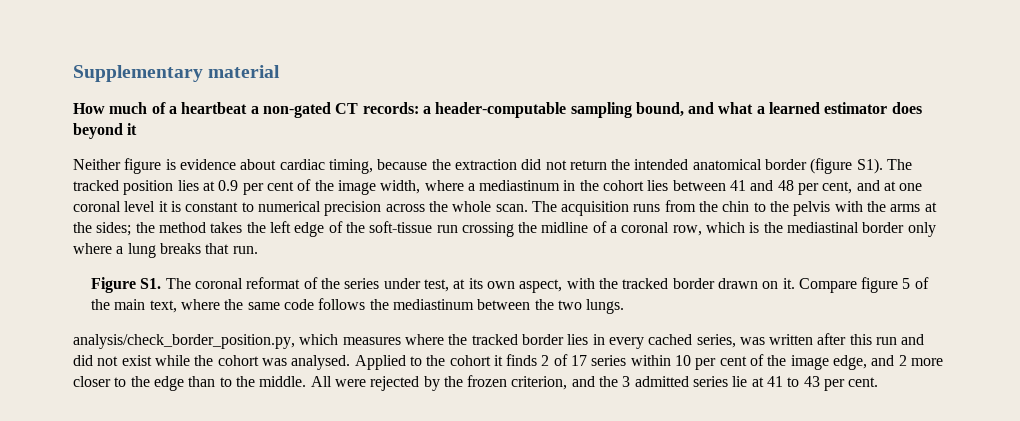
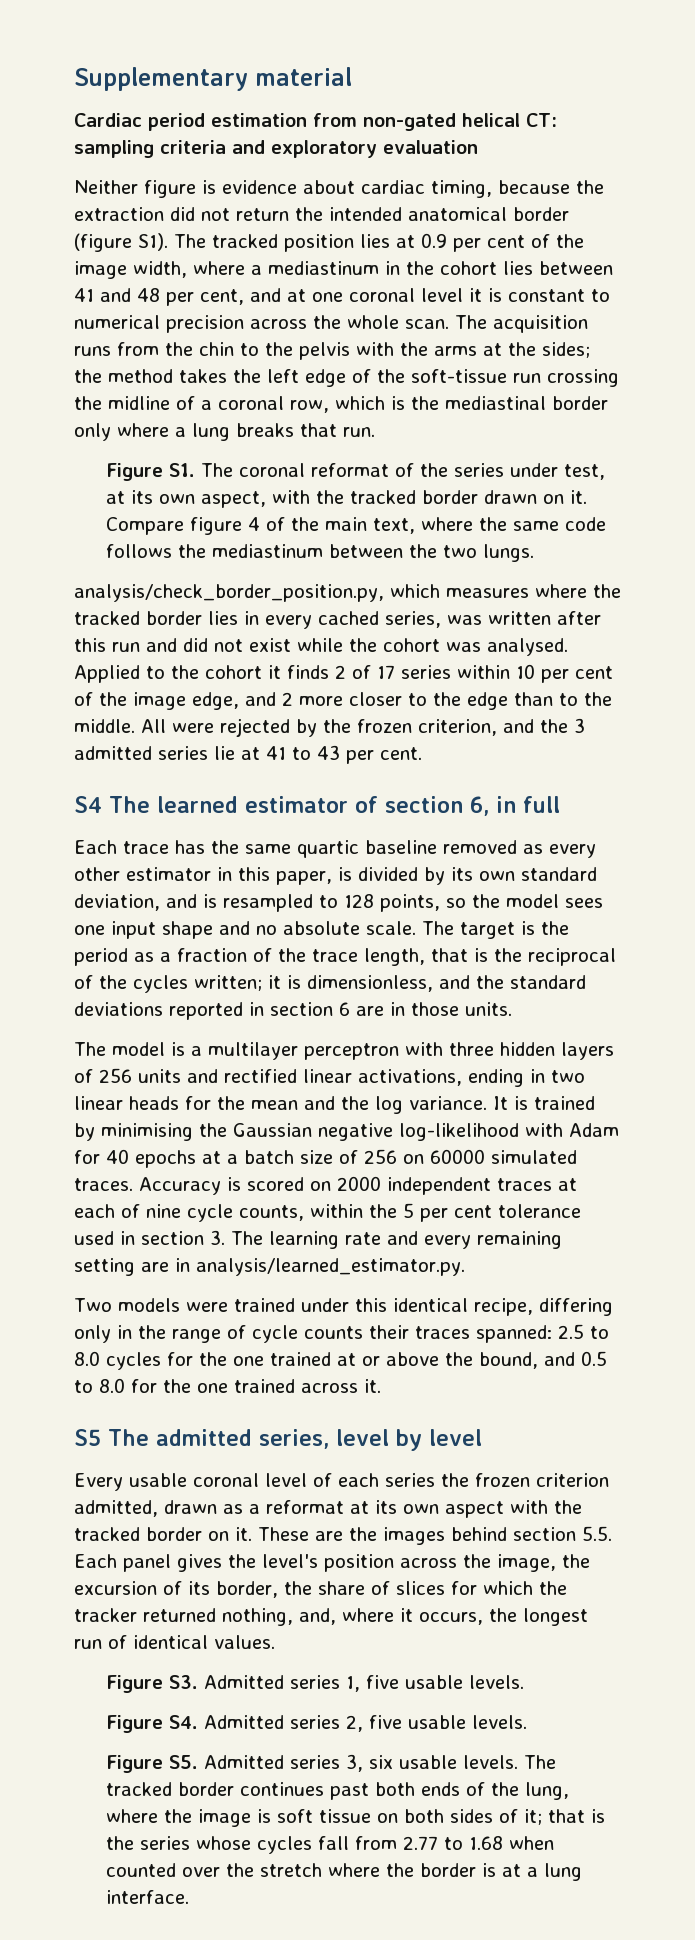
- How much of a heartbeat a non-gated CT records: a header-computable sampling bound, and what a learned estimator does beyond it
+ Cardiac period estimation from non-gated helical CT: sampling criteria and exploratory evaluation
- Compare figure 5 of the main text, where the same code follows the mediastinum between the two lungs.
+ Compare figure 4 of the main text, where the same code follows the mediastinum between the two lungs.
+ S4 The learned estimator of section 6, in full
+ Each trace has the same quartic baseline removed as every other estimator in this paper, is divided by its own standard deviation, and is resampled to 128 points, so the model sees one input shape and no absolute scale. The target is the period as a fraction of the trace length, that is the reciprocal of the cycles written; it is dimensionless, and the standard deviations reported in section 6 are in those units.
+ The model is a multilayer perceptron with three hidden layers of 256 units and rectified linear activations, ending in two linear heads for the mean and the log variance. It is trained by minimising the Gaussian negative log-likelihood with Adam for 40 epochs at a batch size of 256 on 60000 simulated traces. Accuracy is scored on 2000 independent traces at each of nine cycle counts, within the 5 per cent tolerance used in section 3. The learning rate and every remaining setting are in analysis/learned_estimator.py.
+ Two models were trained under this identical recipe, differing only in the range of cycle counts their traces spanned: 2.5 to 8.0 cycles for the one trained at or above the bound, and 0.5 to 8.0 for the one trained across it.
+ S5 The admitted series, level by level
+ Every usable coronal level of each series the frozen criterion admitted, drawn as a reformat at its own aspect with the tracked border on it. These are the images behind section 5.5. Each panel gives the level's position across the image, the excursion of its border, the share of slices for which the tracker returned nothing, and, where it occurs, the longest run of identical values.
+ Figure S3. Admitted series 1, five usable levels.
+ Figure S4. Admitted series 2, five usable levels.
+ Figure S5. Admitted series 3, six usable levels. The tracked border continues past both ends of the lung, where the image is soft tissue on both sides of it; that is the series whose cycles fall from 2.77 to 1.68 when counted over the stretch where the border is at a lung interface.

